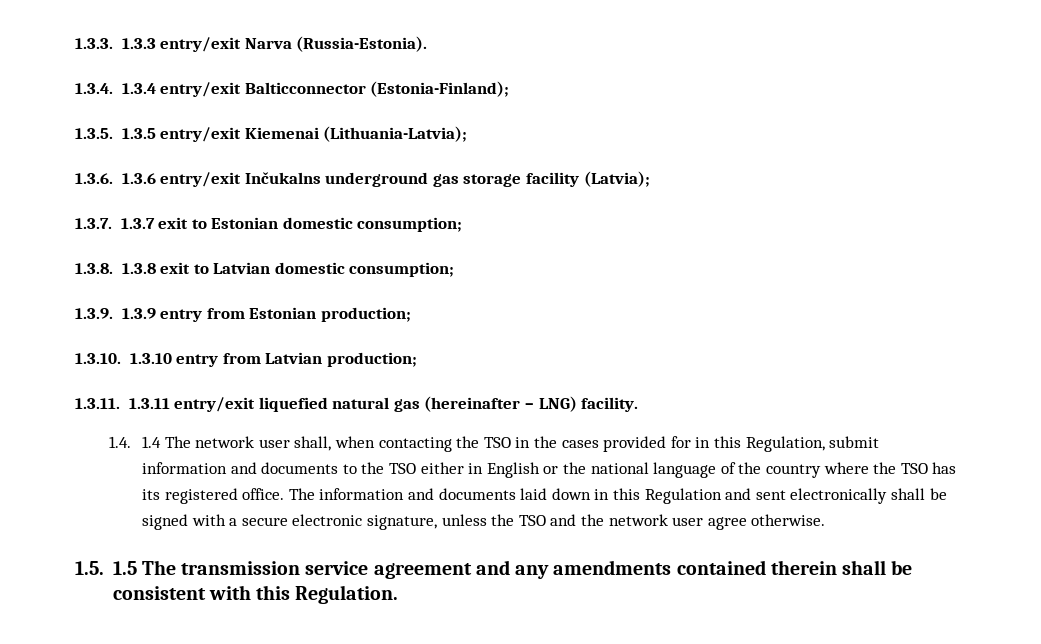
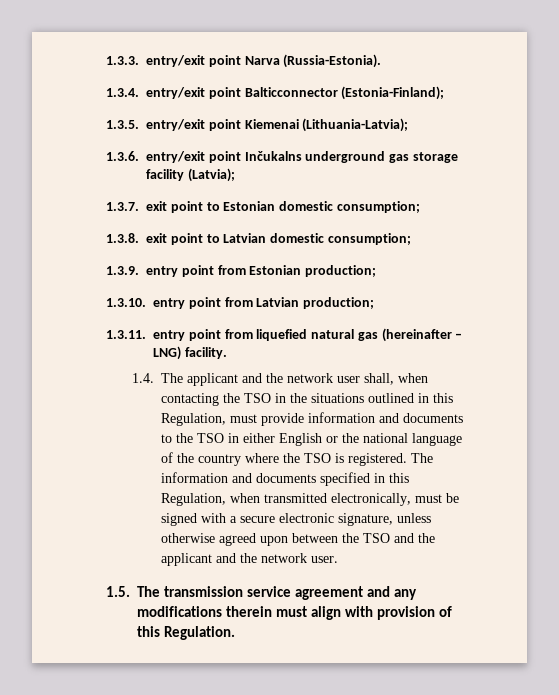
- 1.3.3. 1.3.3 entry/exit Narva (Russia-Estonia).
+ 1.3.3. entry/exit point Narva (Russia-Estonia).
- 1.3.4. 1.3.4 entry/exit Balticconnector (Estonia-Finland);
+ 1.3.4. entry/exit point Balticconnector (Estonia-Finland);
- 1.3.5. 1.3.5 entry/exit Kiemenai (Lithuania-Latvia);
+ 1.3.5. entry/exit point Kiemenai (Lithuania-Latvia);
- 1.3.6. 1.3.6 entry/exit Inčukalns underground gas storage facility (Latvia);
+ 1.3.6. entry/exit point Inčukalns underground gas storage facility (Latvia);
- 1.3.7. 1.3.7 exit to Estonian domestic consumption;
+ 1.3.7. exit point to Estonian domestic consumption;
- 1.3.8. 1.3.8 exit to Latvian domestic consumption;
+ 1.3.8. exit point to Latvian domestic consumption;
- 1.3.9. 1.3.9 entry from Estonian production;
+ 1.3.9. entry point from Estonian production;
- 1.3.10. 1.3.10 entry from Latvian production;
+ 1.3.10. entry point from Latvian production;
- 1.3.11. 1.3.11 entry/exit liquefied natural gas (hereinafter – LNG) facility.
+ 1.3.11. entry point from liquefied natural gas (hereinafter – LNG) facility.
- 1.4. 1.4 The network user shall, when contacting the TSO in the cases provided for in this Regulation, submit information and documents to the TSO either in English or the national language of the country where the TSO has its registered office. The information and documents laid down in this Regulation and sent electronically shall be signed with a secure electronic signature, unless the TSO and the network user agree otherwise.
+ 1.4. The applicant and the network user shall, when contacting the TSO in the situations outlined in this Regulation, must provide information and documents to the TSO in either English or the national language of the country where the TSO is registered. The information and documents specified in this Regulation, when transmitted electronically, must be signed with a secure electronic signature, unless otherwise agreed upon between the TSO and the applicant and the network user.
- 1.5. 1.5 The transmission service agreement and any amendments contained therein shall be consistent with this Regulation.
+ 1.5. The transmission service agreement and any modifications therein must align with provision of this Regulation.

